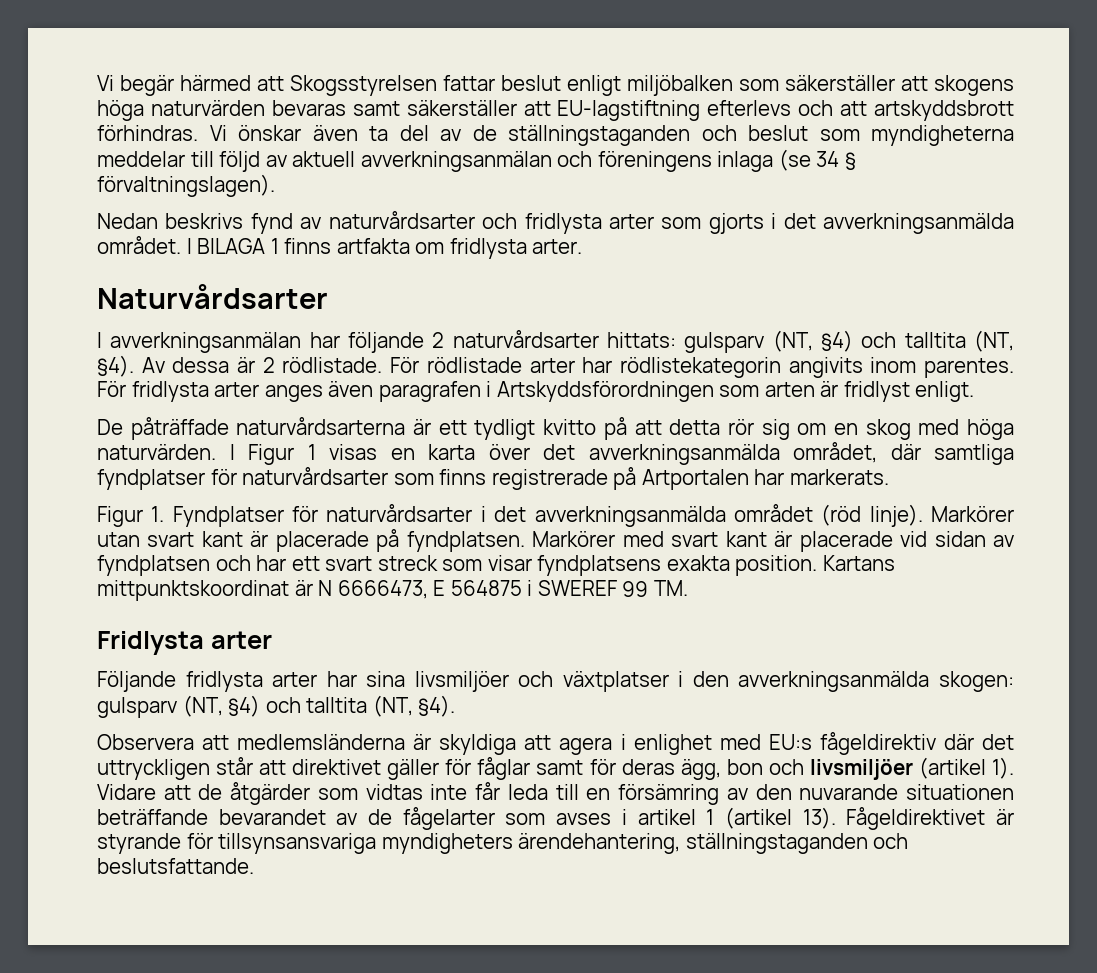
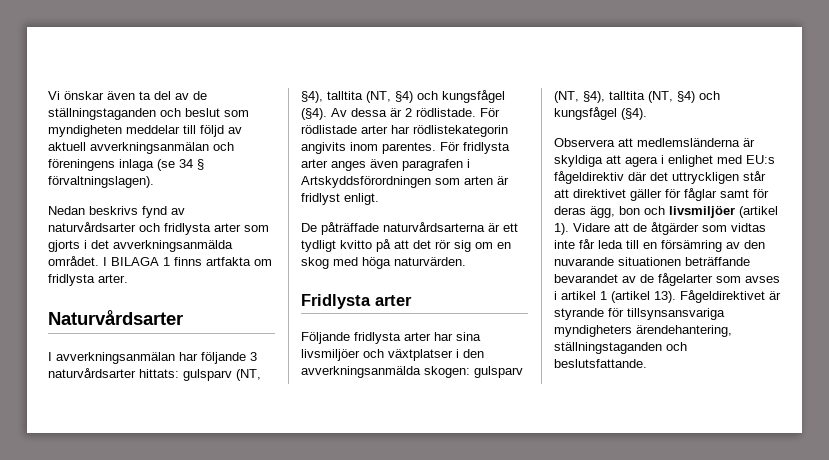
- Vi begär härmed att Skogsstyrelsen fattar beslut enligt miljöbalken som säkerställer att skogens höga naturvärden bevaras samt säkerställer att EU-lagstiftning efterlevs och att artskyddsbrott förhindras. Vi önskar även ta del av de ställningstaganden och beslut som myndigheterna meddelar till följd av aktuell avverkningsanmälan och föreningens inlaga (se 34 § förvaltningslagen).
+ Vi önskar även ta del av de ställningstaganden och beslut som myndigheten meddelar till följd av aktuell avverkningsanmälan och föreningens inlaga (se 34 § förvaltningslagen).
- I avverkningsanmälan har följande 2 naturvårdsarter hittats: gulsparv (NT, §4) och talltita (NT, §4).
+ I avverkningsanmälan har följande 3 naturvårdsarter hittats: gulsparv (NT, §4), talltita (NT, §4) och kungsfågel (§4).
- De påträffade naturvårdsarterna är ett tydligt kvitto på att detta rör sig om en skog med höga naturvärden. I Figur 1 visas en karta över det avverkningsanmälda området, där samtliga fyndplatser för naturvårdsarter som finns registrerade på Artportalen har markerats.
- Figur 1. Fyndplatser för naturvårdsarter i det avverkningsanmälda området (röd linje). Markörer utan svart kant är placerade på fyndplatsen. Markörer med svart kant är placerade vid sidan av fyndplatsen och har ett svart streck som visar fyndplatsens exakta position. Kartans mittpunktskoordinat är N 6666473, E 564875 i SWEREF 99 TM.
+ De påträffade naturvårdsarterna är ett tydligt kvitto på att det rör sig om en skog med höga naturvärden.
- Följande fridlysta arter har sina livsmiljöer och växtplatser i den avverkningsanmälda skogen: gulsparv (NT, §4) och talltita (NT, §4).
+ Följande fridlysta arter har sina livsmiljöer och växtplatser i den avverkningsanmälda skogen: gulsparv (NT, §4), talltita (NT, §4) och kungsfågel (§4).

